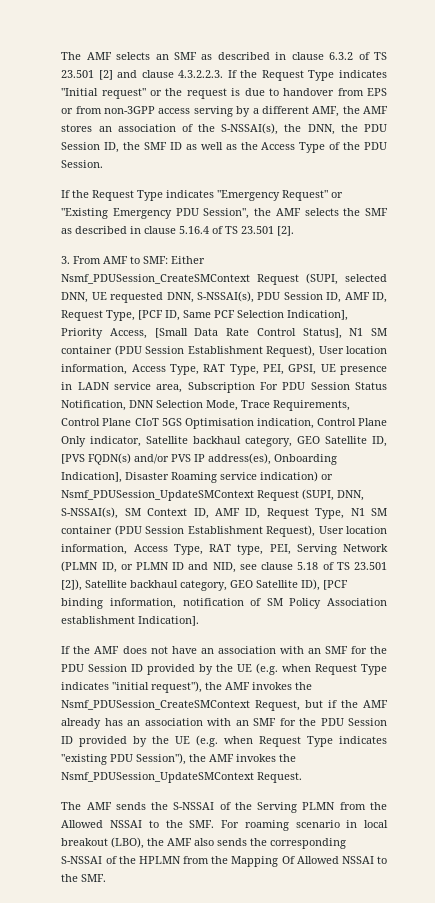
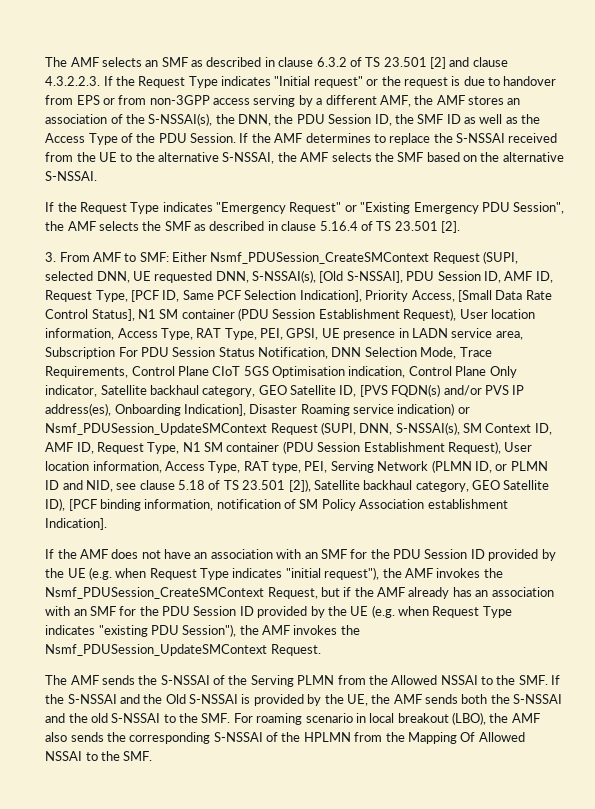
+ If the AMF determines to replace the S-NSSAI received from the UE to the alternative S-NSSAI, the AMF selects the SMF based on the alternative S-NSSAI.
- Either Nsmf_PDUSession_CreateSMContext Request (SUPI, selected DNN, UE requested DNN, S-NSSAI(s), PDU Session ID, AMF ID, Request Type, [PCF ID, Same PCF Selection Indication], Priority Access, [Small Data Rate Control Status], N1 SM container (PDU Session Establishment Request), User location information, Access Type, RAT Type, PEI, GPSI, UE presence in LADN service area, Subscription For PDU Session Status Notification, DNN Selection Mode, Trace Requirements, Control Plane CIoT 5GS Optimisation indication, Control Plane Only indicator, Satellite backhaul category, GEO Satellite ID, [PVS FQDN(s) and/or PVS IP address(es), Onboarding Indication], Disaster Roaming service indication) or Nsmf_PDUSession_UpdateSMContext Request (SUPI, DNN, S-NSSAI(s), SM Context ID, AMF ID, Request Type, N1 SM container (PDU Session Establishment Request), User location information, Access Type, RAT type, PEI, Serving Network (PLMN ID, or PLMN ID and NID, see clause 5.18 of TS 23.501 [2]), Satellite backhaul category, GEO Satellite ID), [PCF binding information, notification of SM Policy Association establishment Indication].
+ Either Nsmf_PDUSession_CreateSMContext Request (SUPI, selected DNN, UE requested DNN, S-NSSAI(s), [Old S-NSSAI], PDU Session ID, AMF ID, Request Type, [PCF ID, Same PCF Selection Indication], Priority Access, [Small Data Rate Control Status], N1 SM container (PDU Session Establishment Request), User location information, Access Type, RAT Type, PEI, GPSI, UE presence in LADN service area, Subscription For PDU Session Status Notification, DNN Selection Mode, Trace Requirements, Control Plane CIoT 5GS Optimisation indication, Control Plane Only indicator, Satellite backhaul category, GEO Satellite ID, [PVS FQDN(s) and/or PVS IP address(es), Onboarding Indication], Disaster Roaming service indication) or Nsmf_PDUSession_UpdateSMContext Request (SUPI, DNN, S-NSSAI(s), SM Context ID, AMF ID, Request Type, N1 SM container (PDU Session Establishment Request), User location information, Access Type, RAT type, PEI, Serving Network (PLMN ID, or PLMN ID and NID, see clause 5.18 of TS 23.501 [2]), Satellite backhaul category, GEO Satellite ID), [PCF binding information, notification of SM Policy Association establishment Indication].
- The AMF sends the S-NSSAI of the Serving PLMN from the Allowed NSSAI to the SMF. For roaming scenario in local breakout (LBO), the AMF also sends the corresponding S-NSSAI of the HPLMN from the Mapping Of Allowed NSSAI to the SMF.
+ The AMF sends the S-NSSAI of the Serving PLMN from the Allowed NSSAI to the SMF. If the S-NSSAI and the Old S-NSSAI is provided by the UE, the AMF sends both the S-NSSAI and the old S-NSSAI to the SMF. For roaming scenario in local breakout (LBO), the AMF also sends the corresponding S-NSSAI of the HPLMN from the Mapping Of Allowed NSSAI to the SMF.

